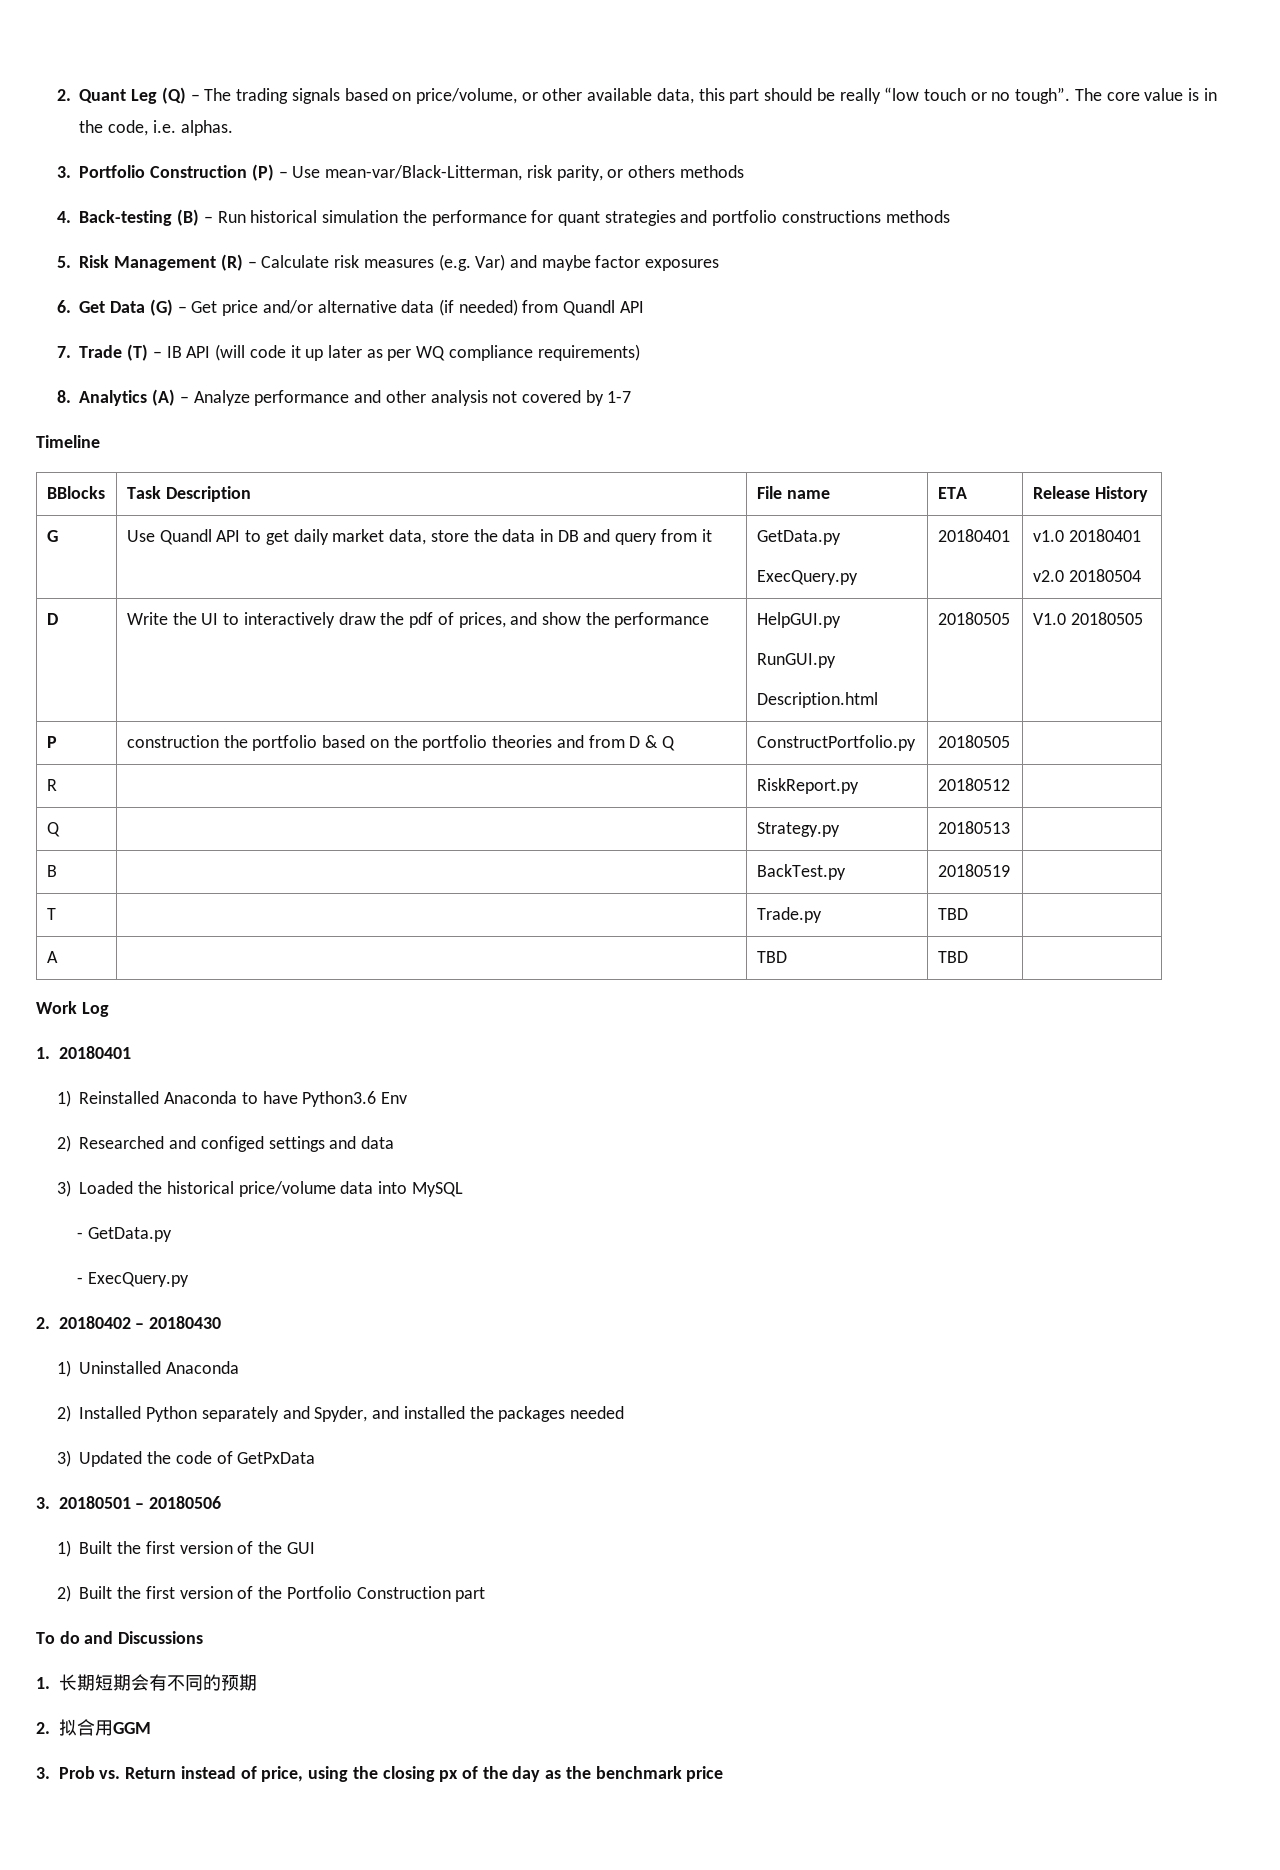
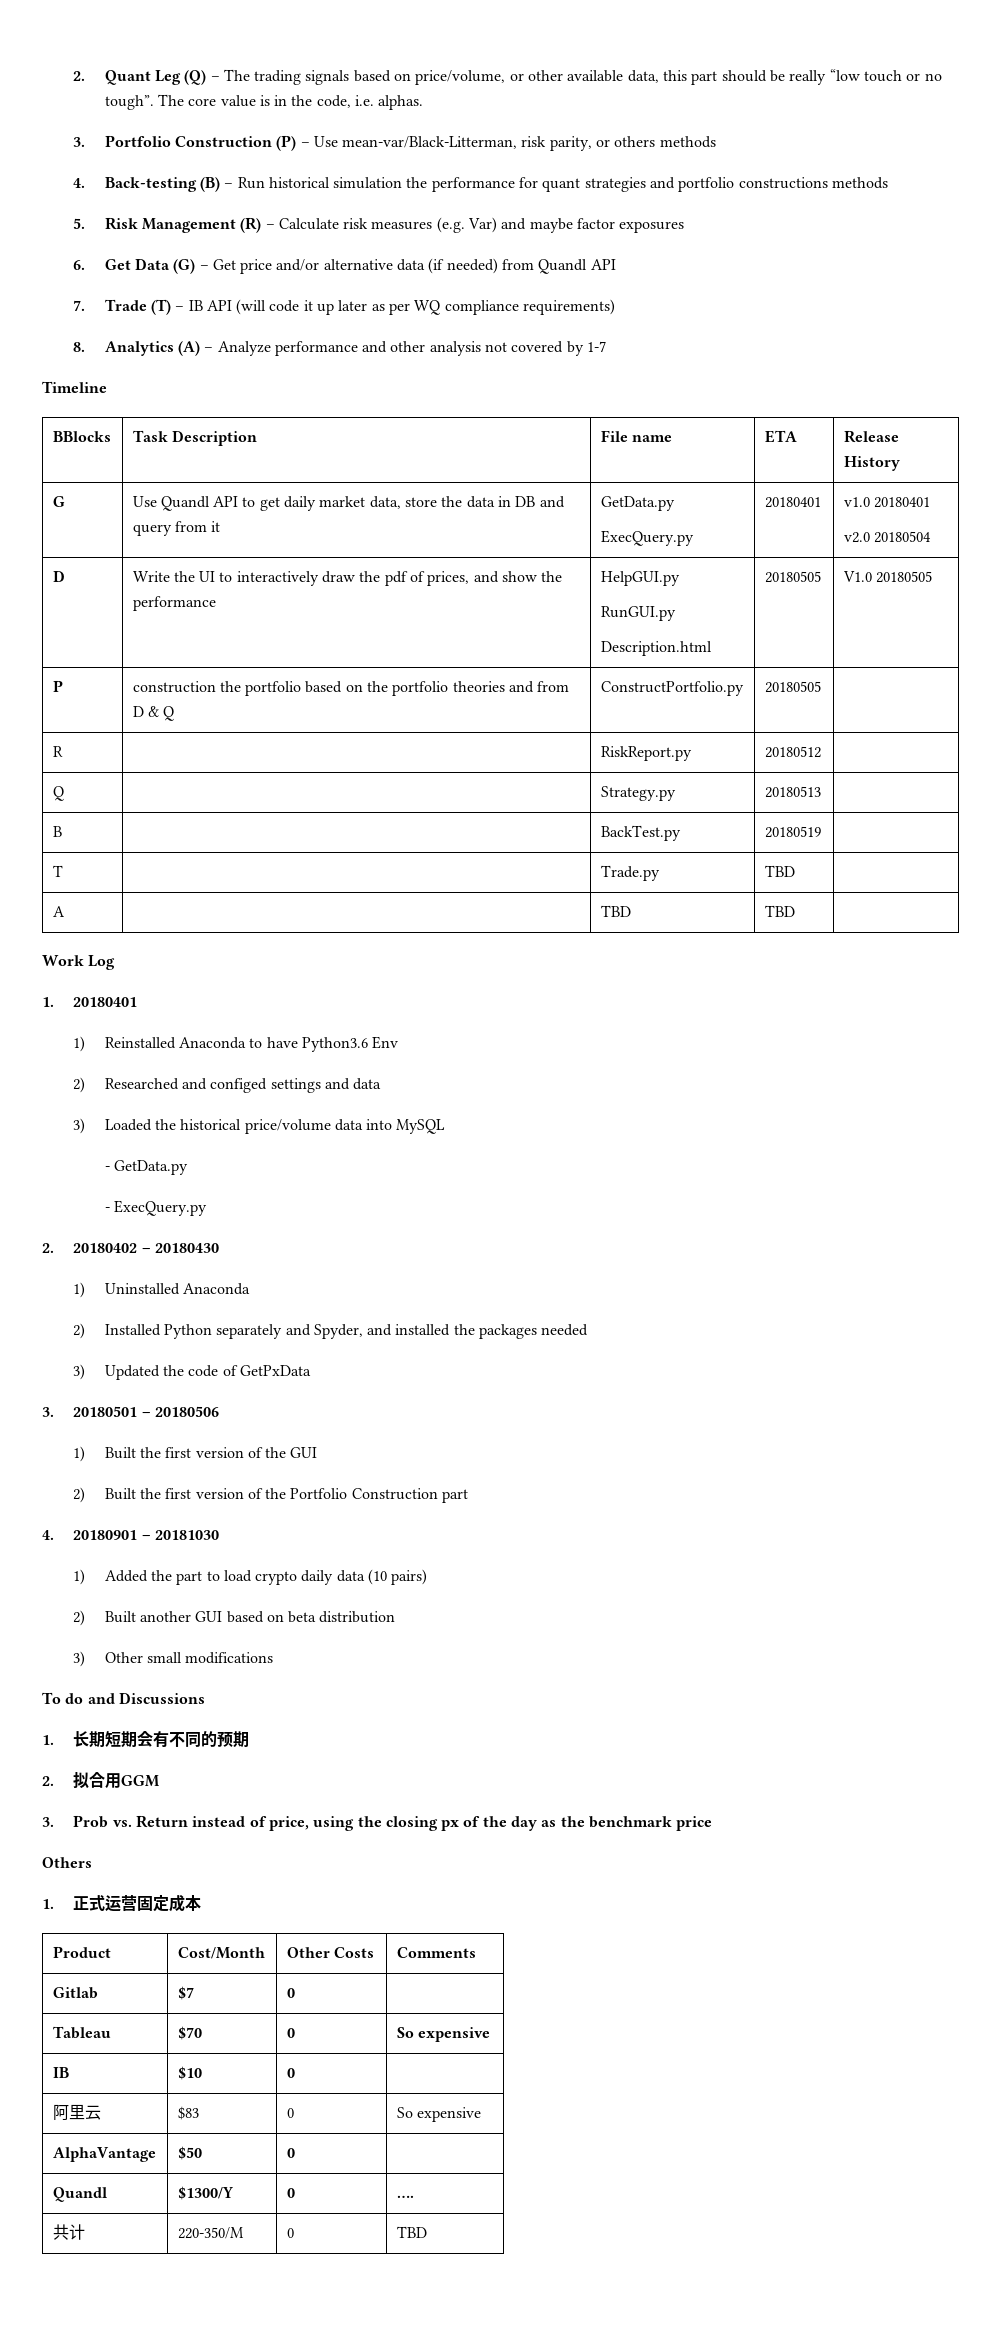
+ 4. 20180901 – 20181030
+ 1) Added the part to load crypto daily data (10 pairs)
+ 2) Built another GUI based on beta distribution
+ 3) Other small modifications
+ Others
+ 1.正式运营固定成本
+ Product | Cost/Month | Other Costs | Comments
+ Gitlab | $7 | 0 |
+ Tableau | $70 | 0 | So expensive
+ IB | $10 | 0 |
+ 阿里云 | $83 | 0 | So expensive
+ AlphaVantage | $50 | 0 |
+ Quandl | $1300/Y | 0 | ….
+ 共计 | 220-350/M | 0 | TBD

